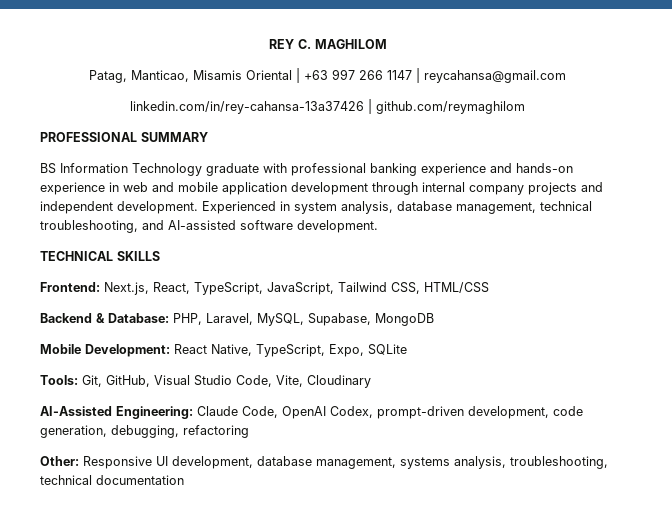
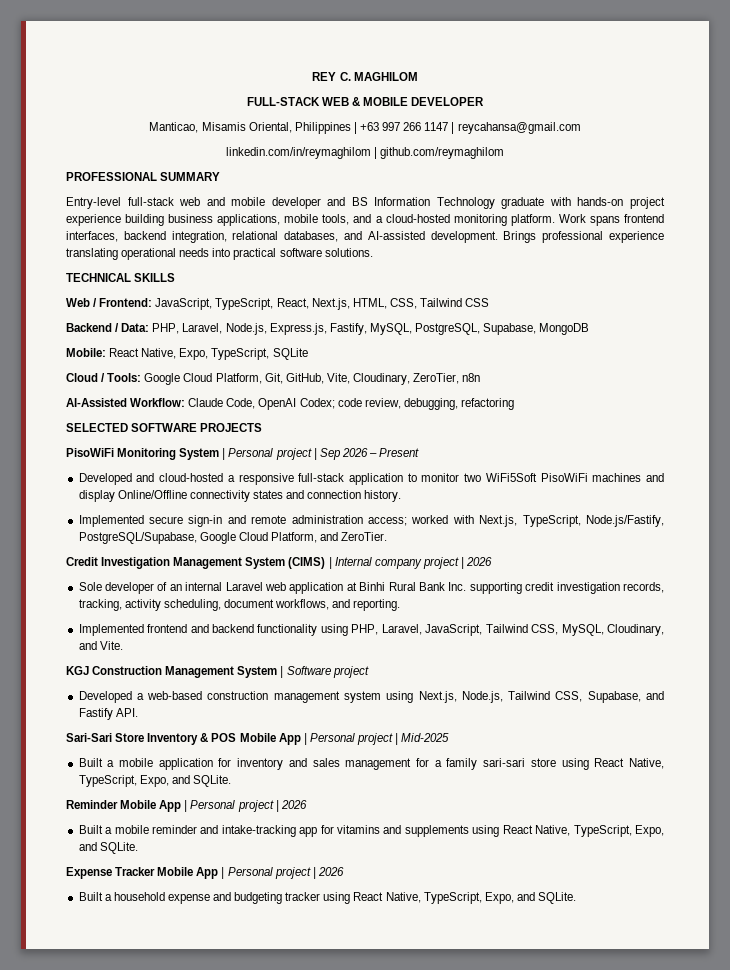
- Patag, Manticao, Misamis Oriental | +63 997 266 1147 | reycahansa@gmail.com
+ FULL-STACK WEB & MOBILE DEVELOPER
+ Manticao, Misamis Oriental, Philippines | +63 997 266 1147 | reycahansa@gmail.com
- linkedin.com/in/rey-cahansa-13a37426 | github.com/reymaghilom
+ linkedin.com/in/reymaghilom | github.com/reymaghilom
- BS Information Technology graduate with professional banking experience and hands-on experience in web and mobile application development through internal company projects and independent development. Experienced in system analysis, database management, technical troubleshooting, and AI-assisted software development.
+ Entry-level full-stack web and mobile developer and BS Information Technology graduate with hands-on project experience building business applications, mobile tools, and a cloud-hosted monitoring platform. Work spans frontend interfaces, backend integration, relational databases, and AI-assisted development. Brings professional experience translating operational needs into practical software solutions.
  TECHNICAL SKILLS
- Frontend: Next.js, React, TypeScript, JavaScript, Tailwind CSS, HTML/CSS
- Backend & Database: PHP, Laravel, MySQL, Supabase, MongoDB
- Mobile Development: React Native, TypeScript, Expo, SQLite
- Tools: Git, GitHub, Visual Studio Code, Vite, Cloudinary
- AI-Assisted Engineering: Claude Code, OpenAI Codex, prompt-driven development, code generation, debugging, refactoring
- Other: Responsive UI development, database management, systems analysis, troubleshooting, technical documentation
+ Web / Frontend: JavaScript, TypeScript, React, Next.js, HTML, CSS, Tailwind CSS
+ Backend / Data: PHP, Laravel, Node.js, Express.js, Fastify, MySQL, PostgreSQL, Supabase, MongoDB
+ Mobile: React Native, Expo, TypeScript, SQLite
+ Cloud / Tools: Google Cloud Platform, Git, GitHub, Vite, Cloudinary, ZeroTier, n8n
+ AI-Assisted Workflow: Claude Code, OpenAI Codex; code review, debugging, refactoring
+ SELECTED SOFTWARE PROJECTS
+ PisoWiFi Monitoring System | Personal project | Sep 2026 – Present
+ Developed and cloud-hosted a responsive full-stack application to monitor two WiFi5Soft PisoWiFi machines and display Online/Offline connectivity states and connection history.
+ Implemented secure sign-in and remote administration access; worked with Next.js, TypeScript, Node.js/Fastify, PostgreSQL/Supabase, Google Cloud Platform, and ZeroTier.
+ Credit Investigation Management System (CIMS) | Internal company project | 2026
+ Sole developer of an internal Laravel web application at Binhi Rural Bank Inc. supporting credit investigation records, tracking, activity scheduling, document workflows, and reporting.
+ Implemented frontend and backend functionality using PHP, Laravel, JavaScript, Tailwind CSS, MySQL, Cloudinary, and Vite.
+ KGJ Construction Management System | Software project
+ Developed a web-based construction management system using Next.js, Node.js, Tailwind CSS, Supabase, and Fastify API.
+ Sari-Sari Store Inventory & POS Mobile App | Personal project | Mid-2025
+ Built a mobile application for inventory and sales management for a family sari-sari store using React Native, TypeScript, Expo, and SQLite.
+ Reminder Mobile App | Personal project | 2026
+ Built a mobile reminder and intake-tracking app for vitamins and supplements using React Native, TypeScript, Expo, and SQLite.
+ Expense Tracker Mobile App | Personal project | 2026
+ Built a household expense and budgeting tracker using React Native, TypeScript, Expo, and SQLite.

